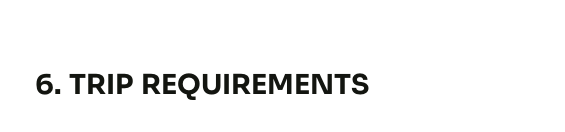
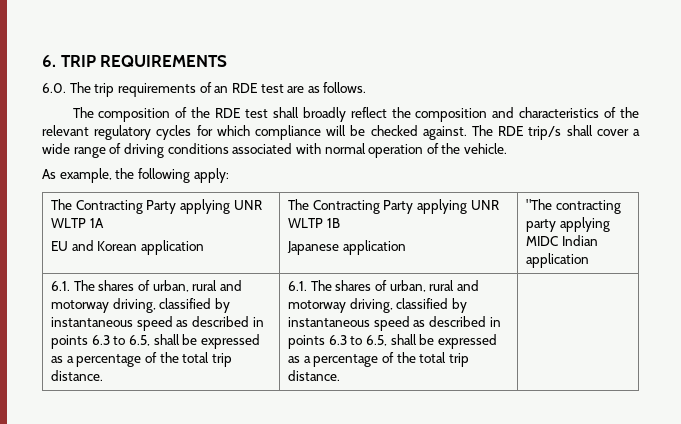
+ 6.0. The trip requirements of an RDE test are as follows.
+ The composition of the RDE test shall broadly reflect the composition and characteristics of the relevant regulatory cycles for which compliance will be checked against. The RDE trip/s shall cover a wide range of driving conditions associated with normal operation of the vehicle.
+ As example, the following apply:
+ The Contracting Party applying UNR WLTP 1A
+ EU and Korean application | The Contracting Party applying UNR WLTP 1B
+ Japanese application | "The contracting party applying MIDC Indian application
+ 6.1. The shares of urban, rural and motorway driving, classified by instantaneous speed as described in points 6.3 to 6.5, shall be expressed as a percentage of the total trip distance. | 6.1. The shares of urban, rural and motorway driving, classified by instantaneous speed as described in points 6.3 to 6.5, shall be expressed as a percentage of the total trip distance.

